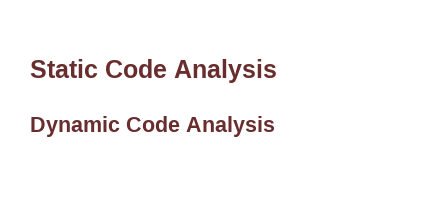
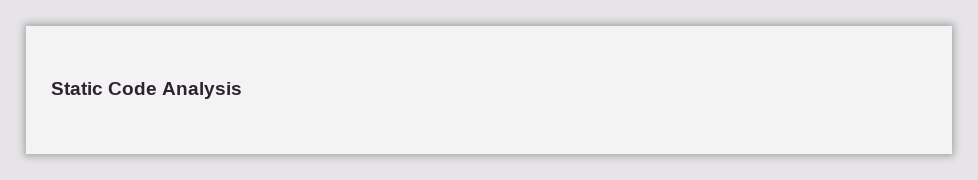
- Dynamic Code Analysis

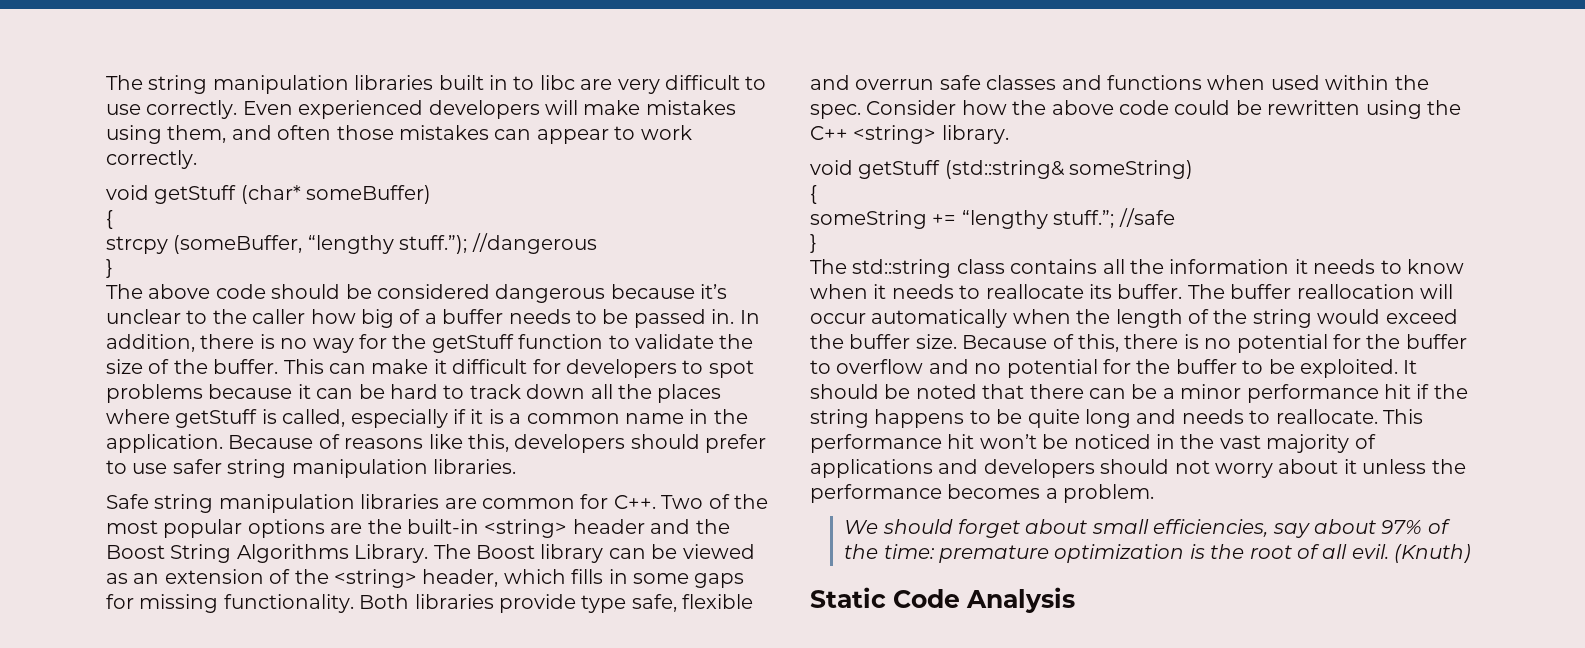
+ The string manipulation libraries built in to libc are very difficult to use correctly. Even experienced developers will make mistakes using them, and often those mistakes can appear to work correctly.
+ void getStuff (char* someBuffer)
+ {
+ strcpy (someBuffer, “lengthy stuff.”); //dangerous
+ }
+ The above code should be considered dangerous because it’s unclear to the caller how big of a buffer needs to be passed in. In addition, there is no way for the getStuff function to validate the size of the buffer. This can make it difficult for developers to spot problems because it can be hard to track down all the places where getStuff is called, especially if it is a common name in the application. Because of reasons like this, developers should prefer to use safer string manipulation libraries.
+ Safe string manipulation libraries are common for C++. Two of the most popular options are the built-in <string> header and the Boost String Algorithms Library. The Boost library can be viewed as an extension of the <string> header, which fills in some gaps for missing functionality. Both libraries provide type safe, flexible and overrun safe classes and functions when used within the spec. Consider how the above code could be rewritten using the C++ <string> library.
+ void getStuff (std::string& someString)
+ {
+ someString += “lengthy stuff.”; //safe
+ }
+ The std::string class contains all the information it needs to know when it needs to reallocate its buffer. The buffer reallocation will occur automatically when the length of the string would exceed the buffer size. Because of this, there is no potential for the buffer to overflow and no potential for the buffer to be exploited. It should be noted that there can be a minor performance hit if the string happens to be quite long and needs to reallocate. This performance hit won’t be noticed in the vast majority of applications and developers should not worry about it unless the performance becomes a problem.
+ We should forget about small efficiencies, say about 97% of the time: premature optimization is the root of all evil. (Knuth)

